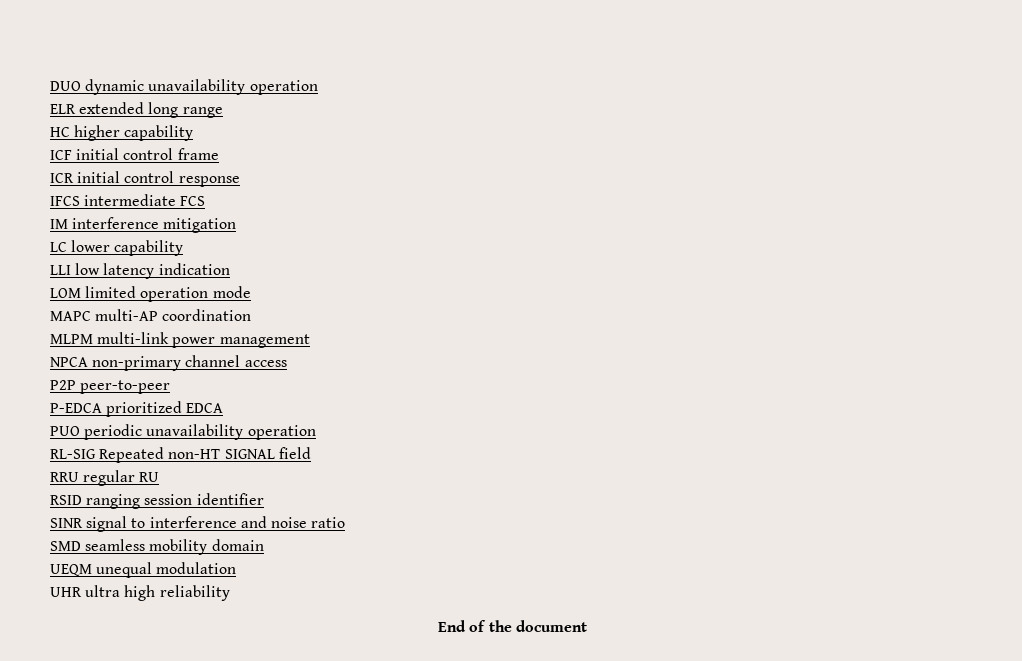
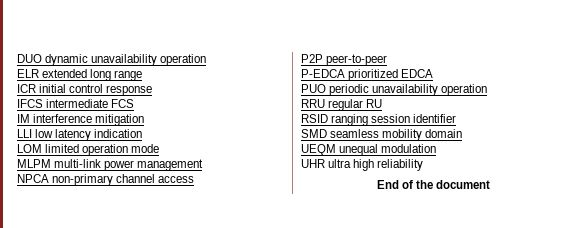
- HC higher capability
- ICF initial control frame
- LC lower capability
- MAPC multi-AP coordination
- RL-SIG Repeated non-HT SIGNAL field
- SINR signal to interference and noise ratio

